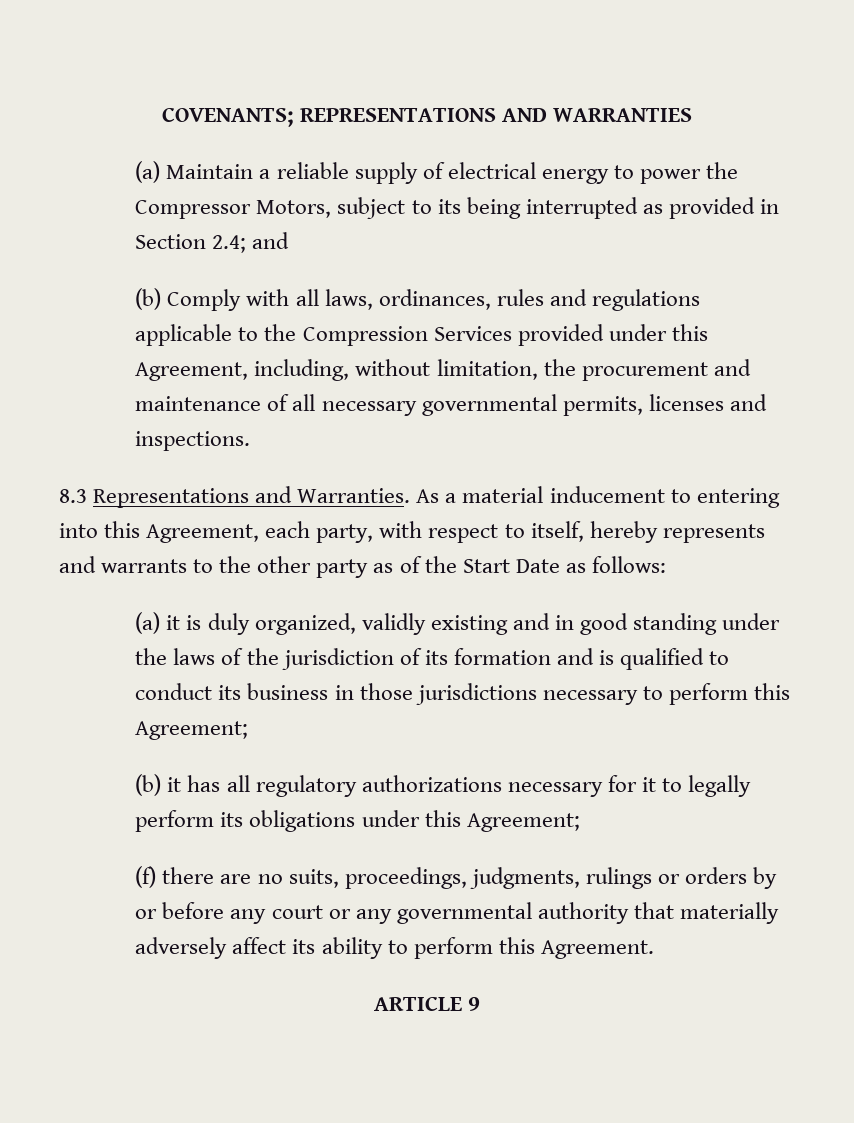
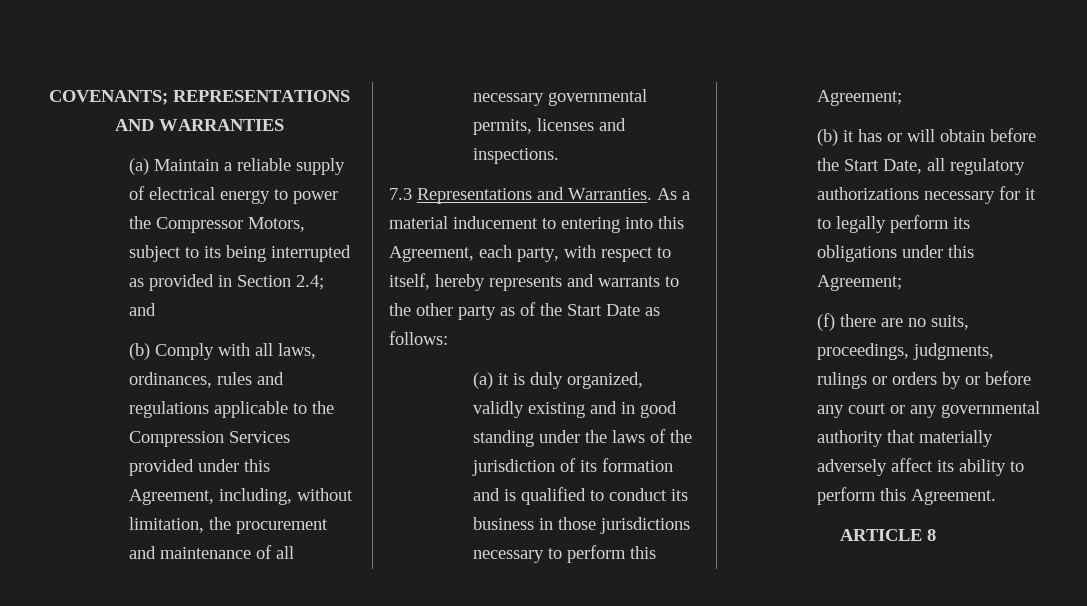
- 8.3 Representations and Warranties.
+ 7.3 Representations and Warranties.
- (b) it has all regulatory authorizations necessary for it to legally perform its obligations under this Agreement;
+ (b) it has or will obtain before the Start Date, all regulatory authorizations necessary for it to legally perform its obligations under this Agreement;
- ARTICLE 9
+ ARTICLE 8

